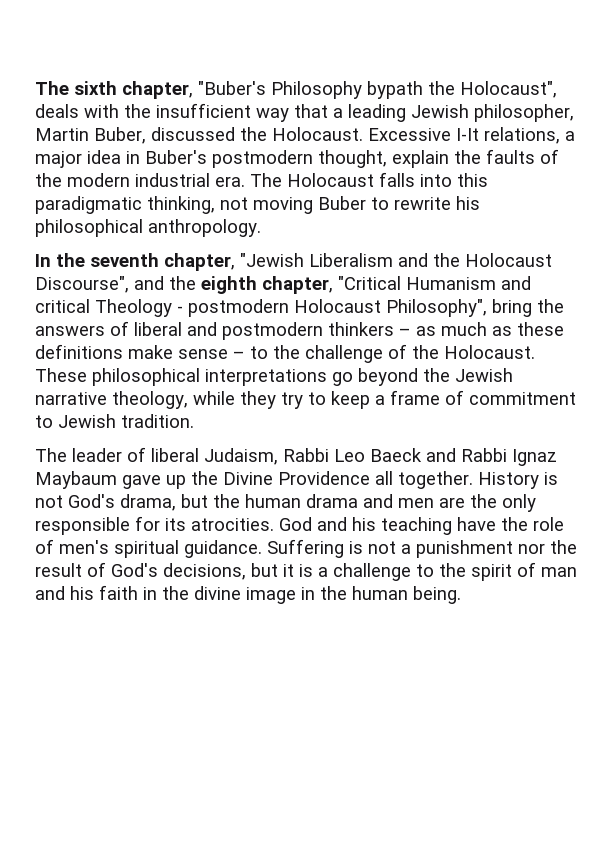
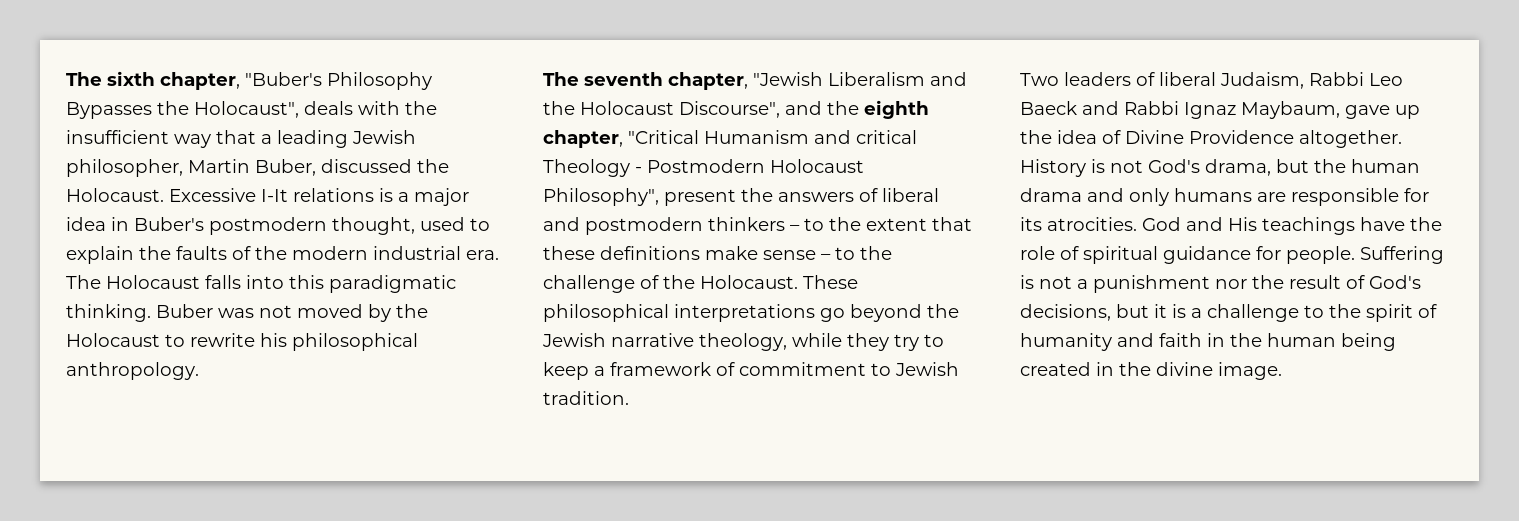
- The sixth chapter, "Buber's Philosophy bypath the Holocaust", deals with the insufficient way that a leading Jewish philosopher, Martin Buber, discussed the Holocaust.
+ The sixth chapter, "Buber's Philosophy Bypasses the Holocaust", deals with the insufficient way that a leading Jewish philosopher, Martin Buber, discussed the Holocaust.
- Excessive I-It relations, a major idea in Buber's postmodern thought, explain the faults of the modern industrial era.
+ Excessive I-It relations is a major idea in Buber's postmodern thought, used to explain the faults of the modern industrial era.
- The Holocaust falls into this paradigmatic thinking, not moving Buber to rewrite his philosophical anthropology.
+ The Holocaust falls into this paradigmatic thinking. Buber was not moved by the Holocaust to rewrite his philosophical anthropology.
- In the seventh chapter, "Jewish Liberalism and the Holocaust Discourse", and the eighth chapter, "Critical Humanism and critical Theology - postmodern Holocaust Philosophy", bring the answers of liberal and postmodern thinkers – as much as these definitions make sense – to the challenge of the Holocaust.
+ The seventh chapter, "Jewish Liberalism and the Holocaust Discourse", and the eighth chapter, "Critical Humanism and critical Theology - Postmodern Holocaust Philosophy", present the answers of liberal and postmodern thinkers – to the extent that these definitions make sense – to the challenge of the Holocaust.
- These philosophical interpretations go beyond the Jewish narrative theology, while they try to keep a frame of commitment to Jewish tradition.
+ These philosophical interpretations go beyond the Jewish narrative theology, while they try to keep a framework of commitment to Jewish tradition.
- The leader of liberal Judaism, Rabbi Leo Baeck and Rabbi Ignaz Maybaum gave up the Divine Providence all together.
+ Two leaders of liberal Judaism, Rabbi Leo Baeck and Rabbi Ignaz Maybaum, gave up the idea of Divine Providence altogether.
- History is not God's drama, but the human drama and men are the only responsible for its atrocities.
+ History is not God's drama, but the human drama and only humans are responsible for its atrocities.
- God and his teaching have the role of men's spiritual guidance.
+ God and His teachings have the role of spiritual guidance for people.
- Suffering is not a punishment nor the result of God's decisions, but it is a challenge to the spirit of man and his faith in the divine image in the human being.
+ Suffering is not a punishment nor the result of God's decisions, but it is a challenge to the spirit of humanity and faith in the human being created in the divine image.

